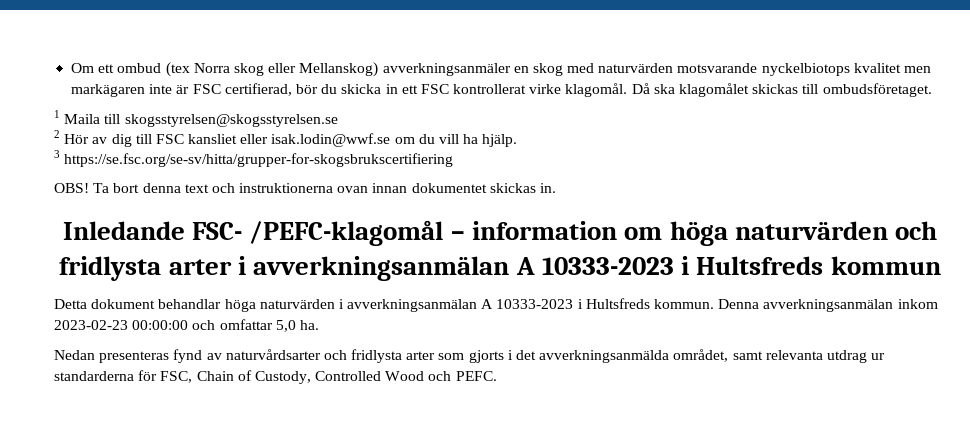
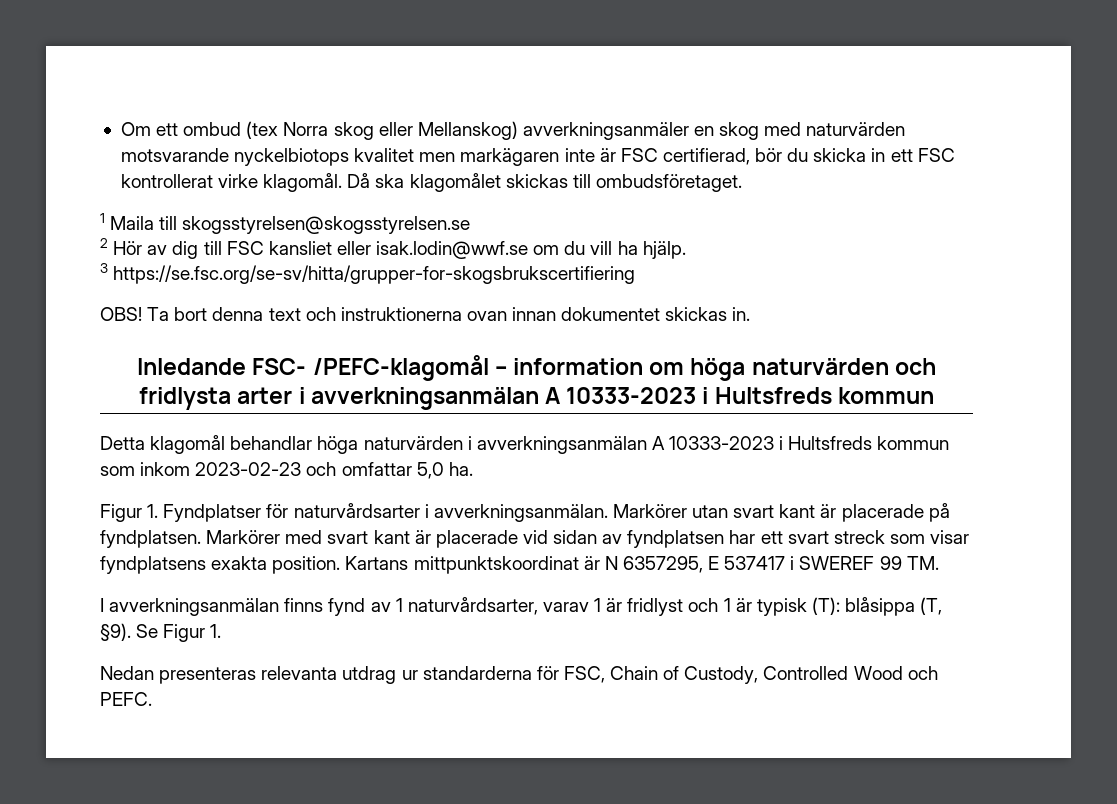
- Detta dokument behandlar höga naturvärden i avverkningsanmälan A 10333-2023 i Hultsfreds kommun. Denna avverkningsanmälan inkom 2023-02-23 00:00:00 och omfattar 5,0 ha.
+ Detta klagomål behandlar höga naturvärden i avverkningsanmälan A 10333-2023 i Hultsfreds kommun som inkom 2023-02-23 och omfattar 5,0 ha.
- Nedan presenteras fynd av naturvårdsarter och fridlysta arter som gjorts i det avverkningsanmälda området, samt relevanta utdrag ur standarderna för FSC, Chain of Custody, Controlled Wood och PEFC.
+ Figur 1. Fyndplatser för naturvårdsarter i avverkningsanmälan. Markörer utan svart kant är placerade på fyndplatsen. Markörer med svart kant är placerade vid sidan av fyndplatsen har ett svart streck som visar fyndplatsens exakta position. Kartans mittpunktskoordinat är N 6357295, E 537417 i SWEREF 99 TM.
+ I avverkningsanmälan finns fynd av 1 naturvårdsarter, varav 1 är fridlyst och 1 är typisk (T): blåsippa (T, §9). Se Figur 1.
+ Nedan presenteras relevanta utdrag ur standarderna för FSC, Chain of Custody, Controlled Wood och PEFC.

